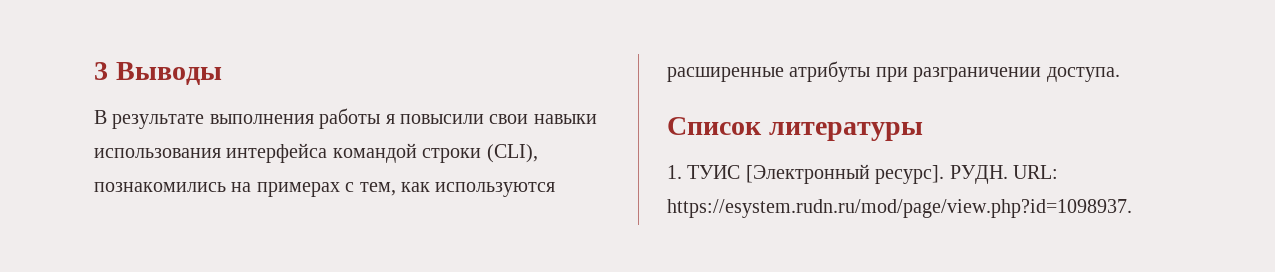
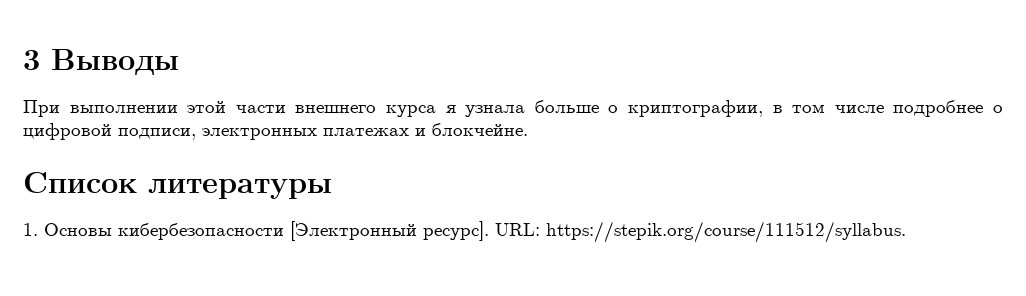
- В результате выполнения работы я повысили свои навыки использования интерфейса командой строки (CLI), познакомились на примерах с тем, как используются расширенные атрибуты при разграничении доступа.
+ При выполнении этой части внешнего курса я узнала больше о криптографии, в том числе подробнее о цифровой подписи, электронных платежах и блокчейне.
  Список литературы
- 1. ТУИС [Электронный ресурс]. РУДН. URL: https://esystem.rudn.ru/mod/page/view.php?id=1098937.
+ 1. Основы кибербезопасности [Электронный ресурс]. URL: https://stepik.org/course/111512/syllabus.

